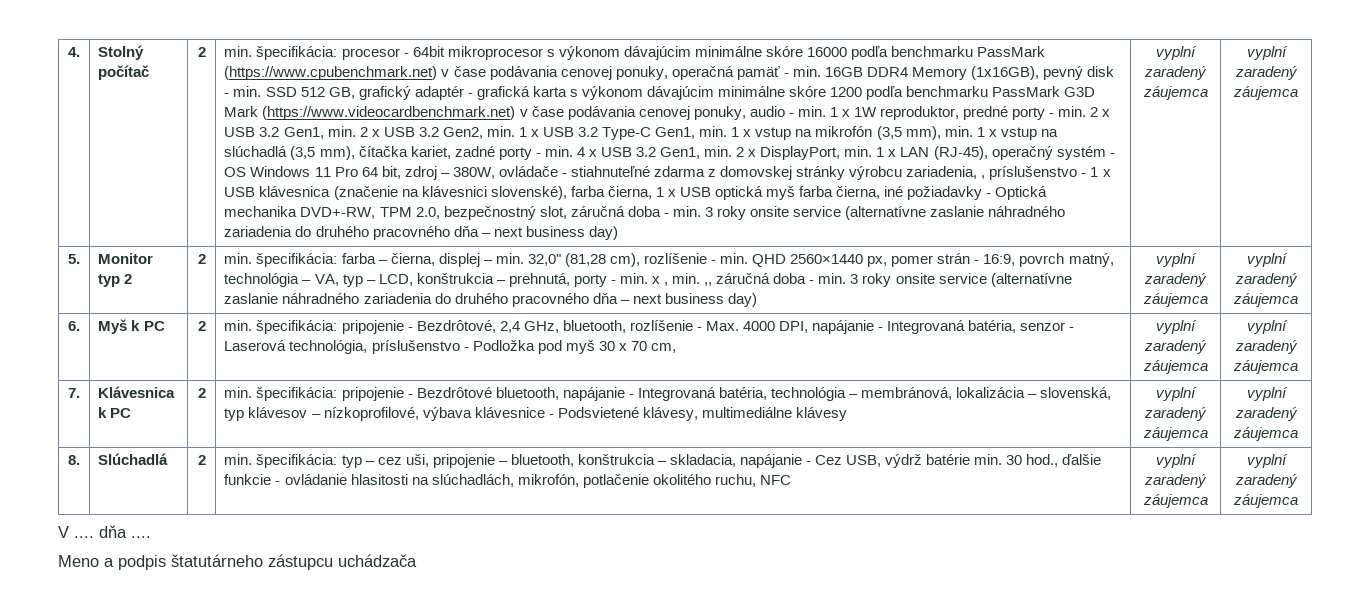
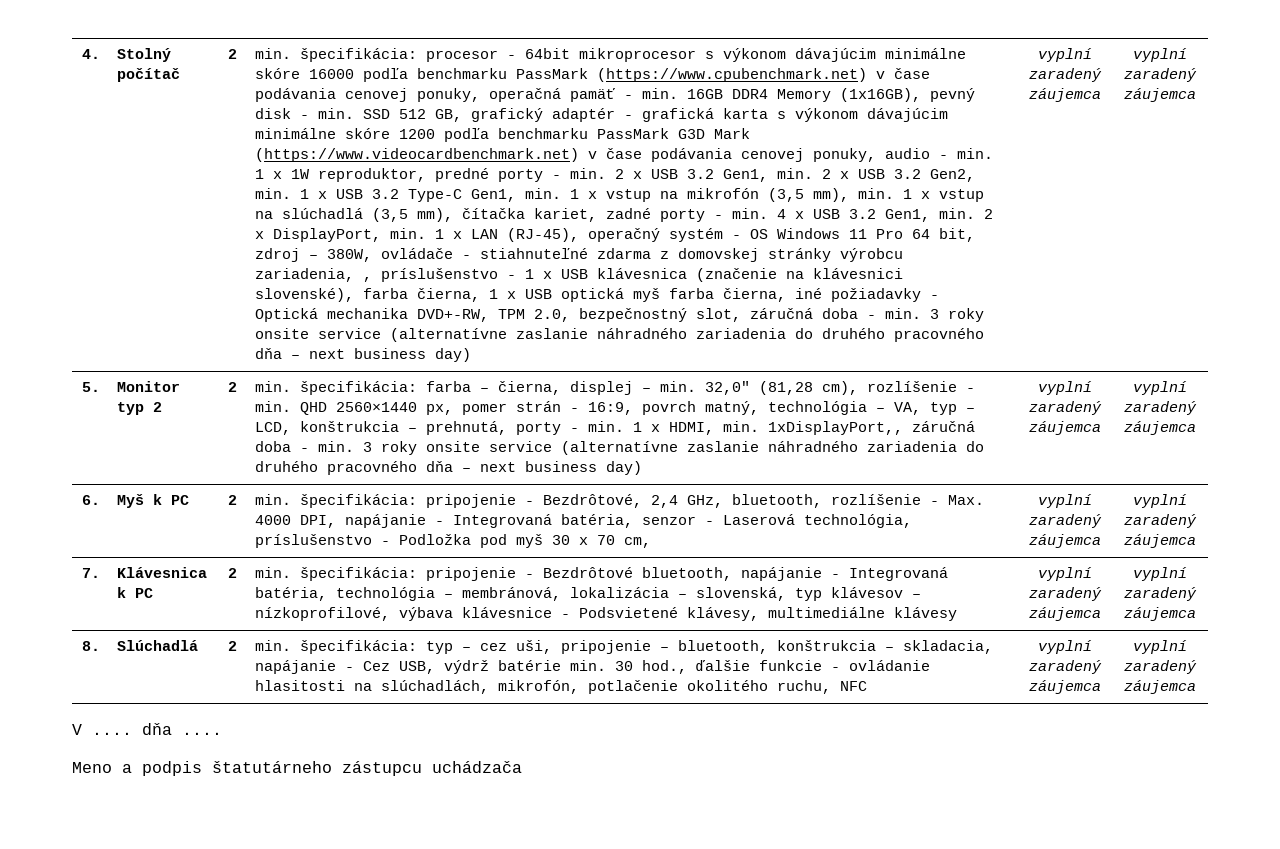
- min. špecifikácia: farba – čierna, displej – min. 32,0" (81,28 cm), rozlíšenie - min. QHD 2560×1440 px, pomer strán - 16:9, povrch matný, technológia – VA, typ – LCD, konštrukcia – prehnutá, porty - min. x , min. ,, záručná doba - min. 3 roky onsite service (alternatívne zaslanie náhradného zariadenia do druhého pracovného dňa – next business day)
+ min. špecifikácia: farba – čierna, displej – min. 32,0" (81,28 cm), rozlíšenie - min. QHD 2560×1440 px, pomer strán - 16:9, povrch matný, technológia – VA, typ – LCD, konštrukcia – prehnutá, porty - min. 1 x HDMI, min. 1xDisplayPort,, záručná doba - min. 3 roky onsite service (alternatívne zaslanie náhradného zariadenia do druhého pracovného dňa – next business day)

